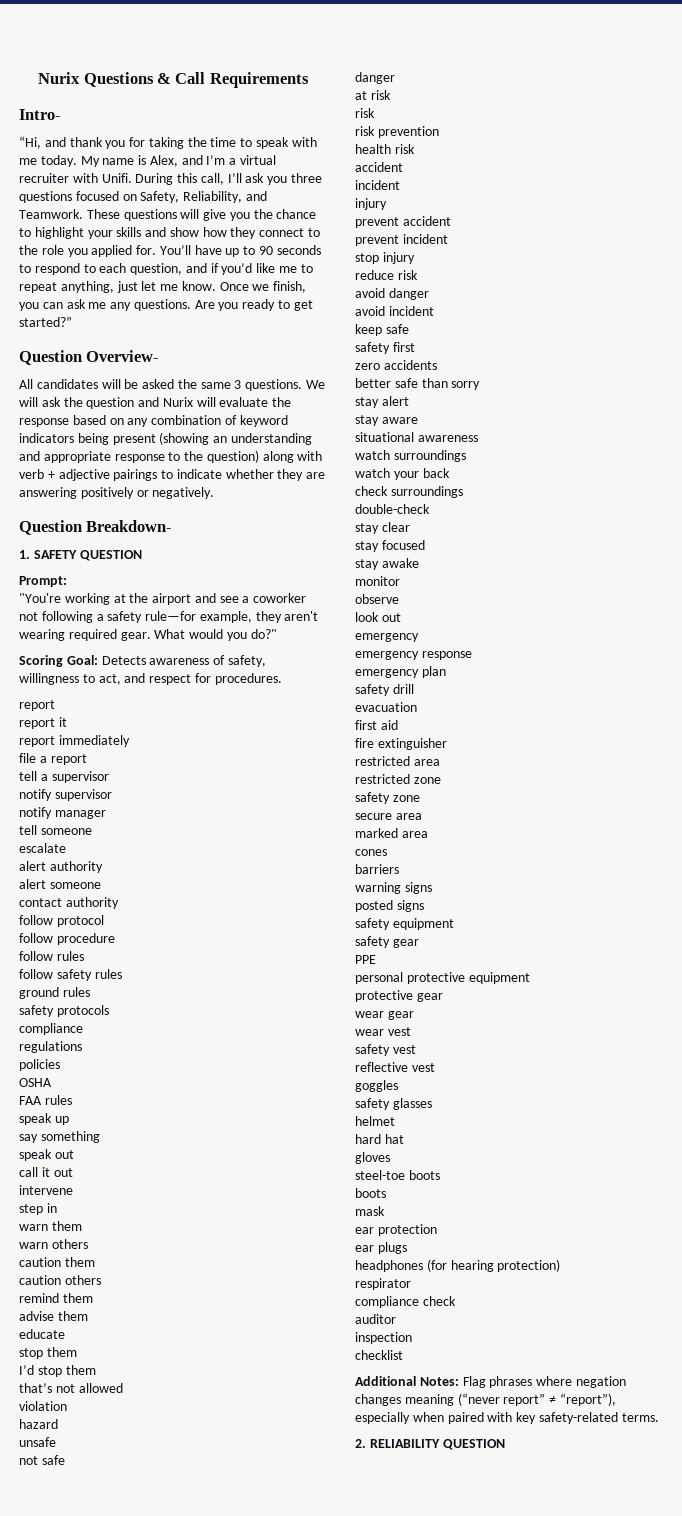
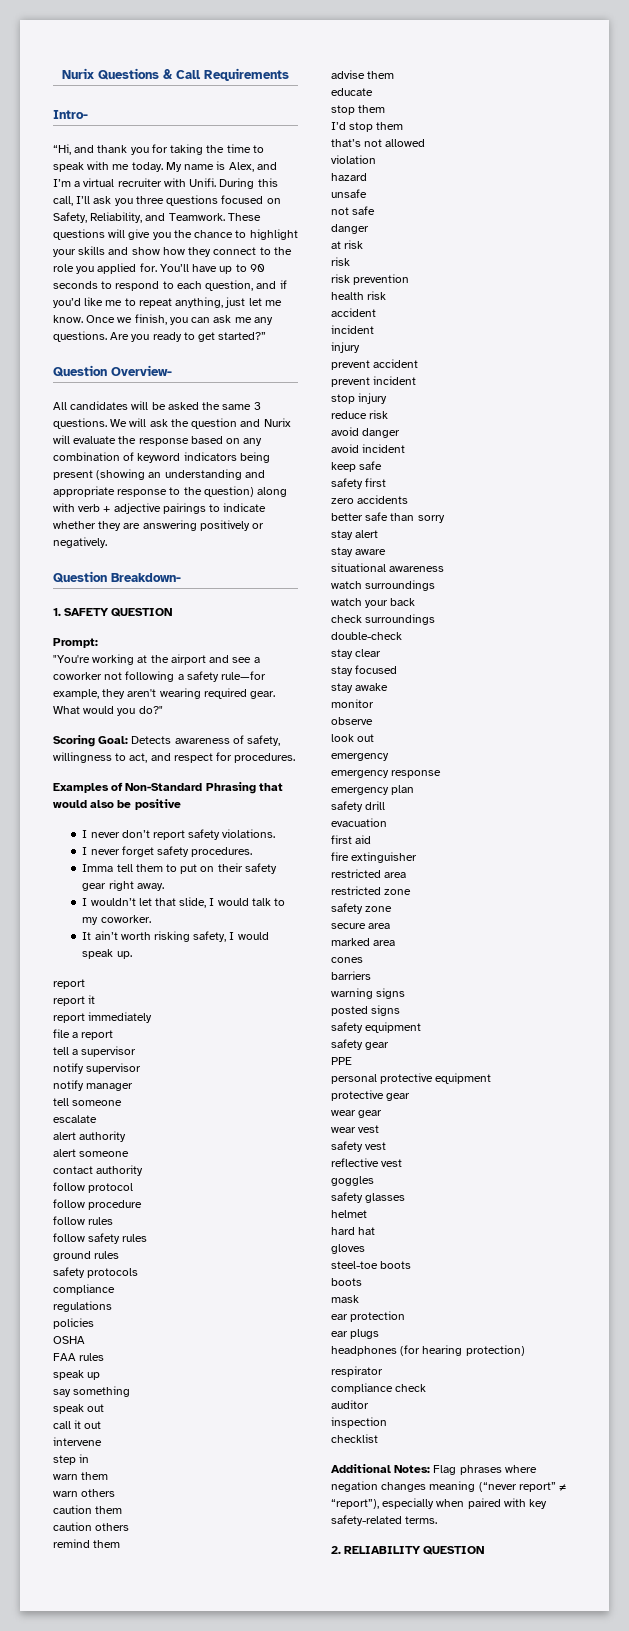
+ Examples of Non-Standard Phrasing that would also be positive
+ I never don’t report safety violations.
+ I never forget safety procedures.
+ Imma tell them to put on their safety gear right away.
+ I wouldn’t let that slide, I would talk to my coworker.
+ It ain’t worth risking safety, I would speak up.

